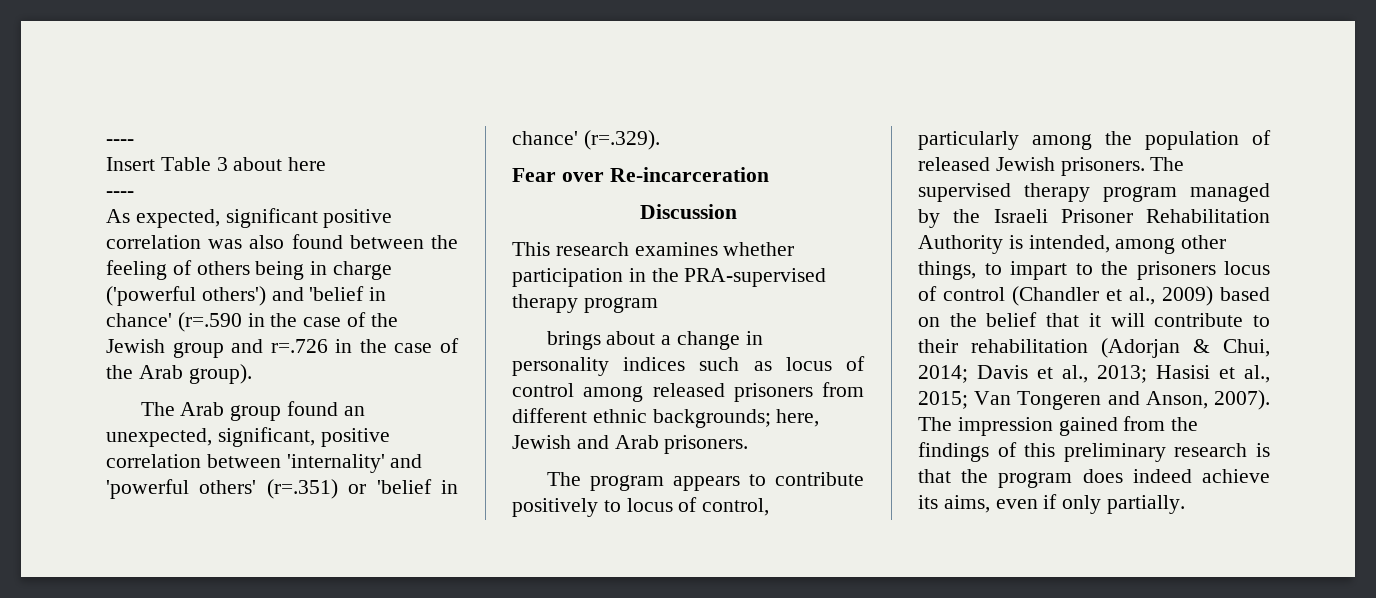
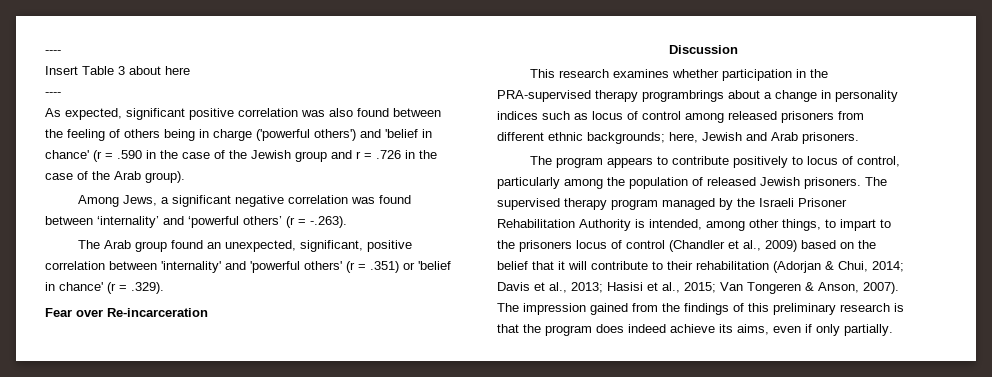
- As expected, significant positive correlation was also found between the feeling of others being in charge ('powerful others') and 'belief in chance' (r=.590 in the case of the Jewish group and r=.726 in the case of the Arab group).
+ As expected, significant positive correlation was also found between the feeling of others being in charge ('powerful others') and 'belief in chance' (r = .590 in the case of the Jewish group and r = .726 in the case of the Arab group).
+ Among Jews, a significant negative correlation was found between ‘internality’ and ‘powerful others’ (r = -.263).
- The Arab group found an unexpected, significant, positive correlation between 'internality' and 'powerful others' (r=.351) or 'belief in chance' (r=.329).
+ The Arab group found an unexpected, significant, positive correlation between 'internality' and 'powerful others' (r = .351) or 'belief in chance' (r = .329).
- This research examines whether participation in the PRA-supervised therapy program
- brings about a change in personality indices such as locus of control among released prisoners from different ethnic backgrounds; here, Jewish and Arab prisoners.
+ This research examines whether participation in the PRA-supervised therapy programbrings about a change in personality indices such as locus of control among released prisoners from different ethnic backgrounds; here, Jewish and Arab prisoners.
- The supervised therapy program managed by the Israeli Prisoner Rehabilitation Authority is intended, among other things, to impart to the prisoners locus of control (Chandler et al., 2009) based on the belief that it will contribute to their rehabilitation (Adorjan & Chui, 2014; Davis et al., 2013; Hasisi et al., 2015; Van Tongeren and Anson, 2007).
+ The supervised therapy program managed by the Israeli Prisoner Rehabilitation Authority is intended, among other things, to impart to the prisoners locus of control (Chandler et al., 2009) based on the belief that it will contribute to their rehabilitation (Adorjan & Chui, 2014; Davis et al., 2013; Hasisi et al., 2015; Van Tongeren & Anson, 2007).

